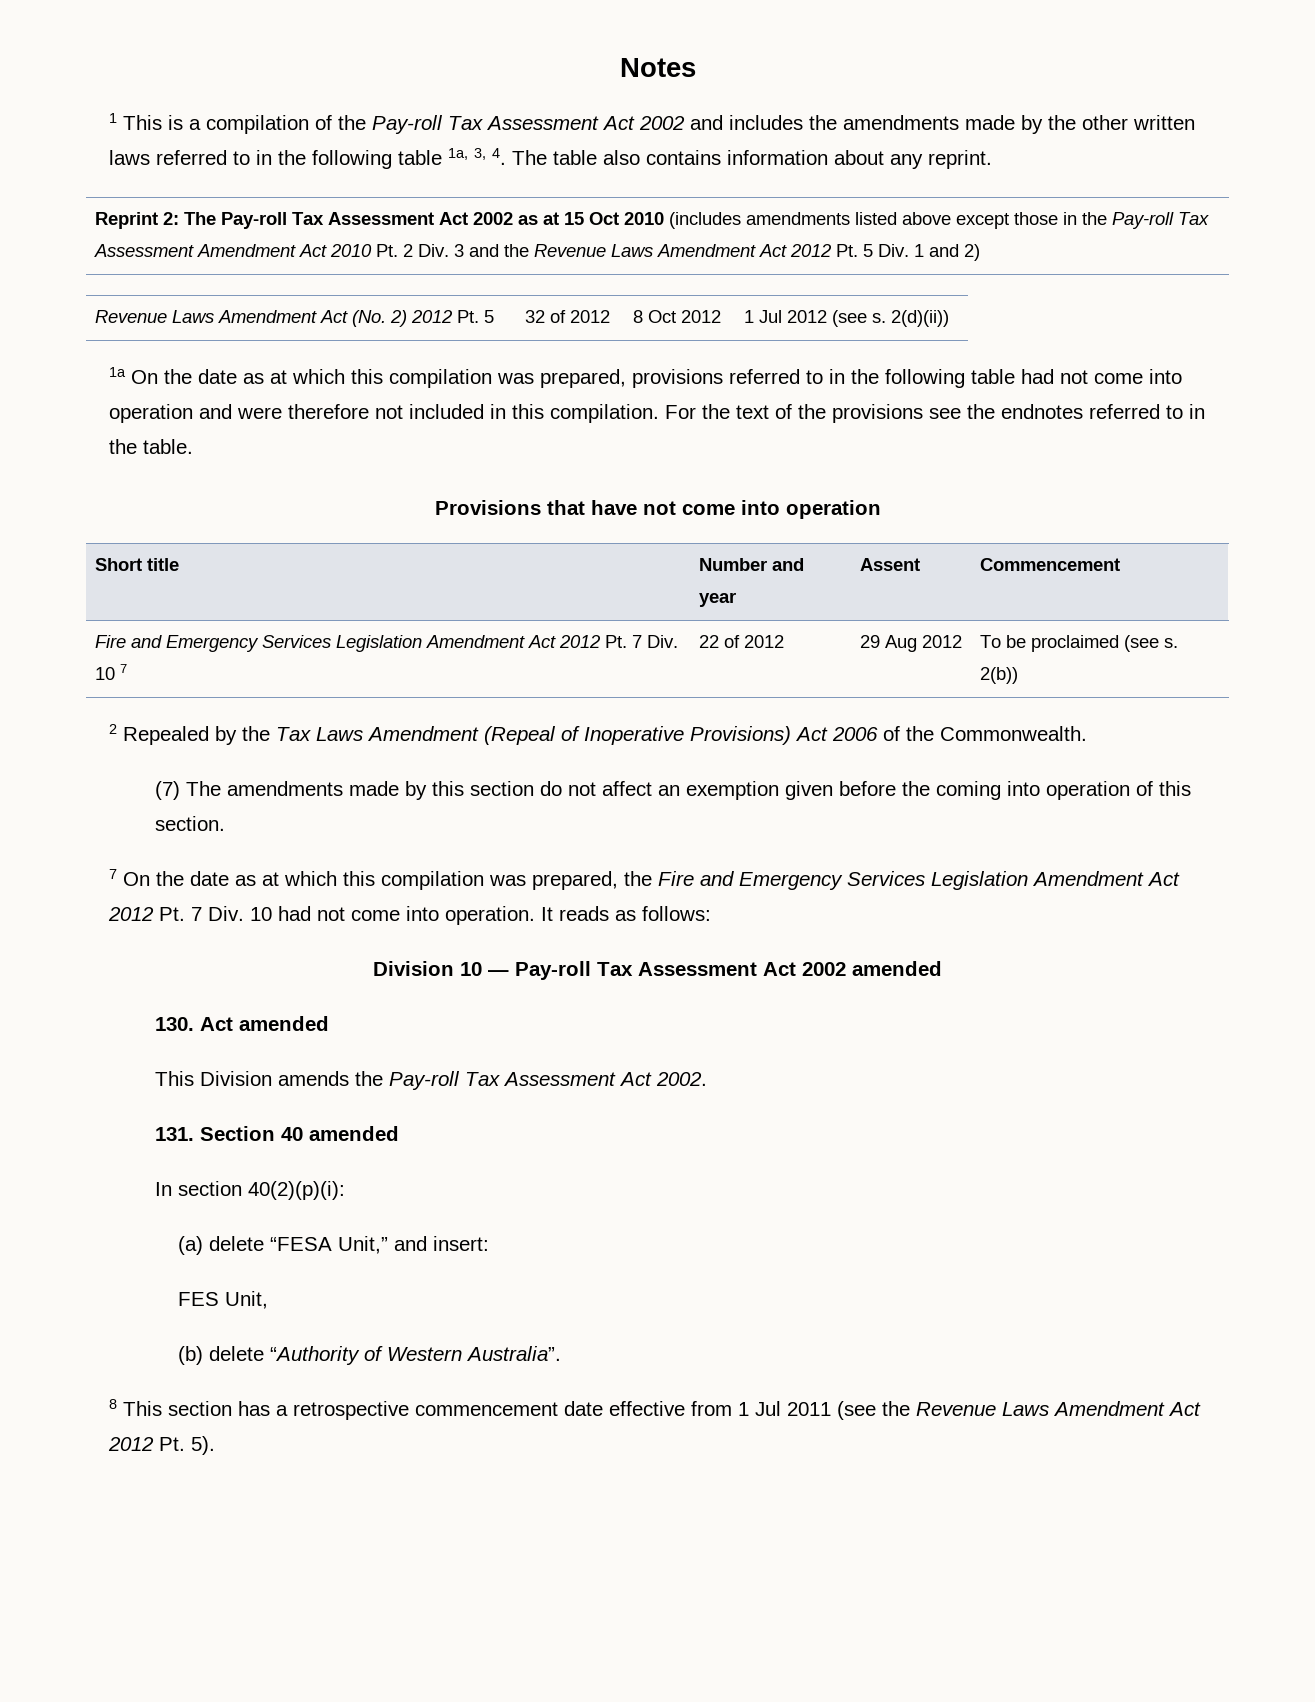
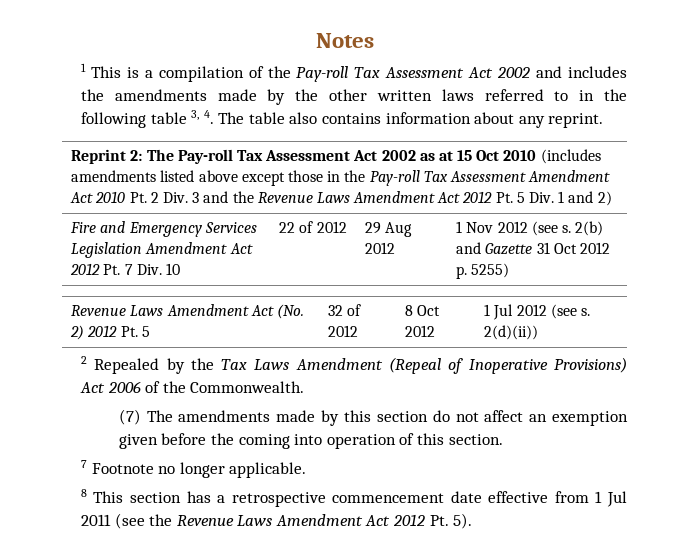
- 1 This is a compilation of the Pay-roll Tax Assessment Act 2002 and includes the amendments made by the other written laws referred to in the following table 1a, 3, 4. The table also contains information about any reprint.
+ 1 This is a compilation of the Pay-roll Tax Assessment Act 2002 and includes the amendments made by the other written laws referred to in the following table 3, 4. The table also contains information about any reprint.
+ Fire and Emergency Services Legislation Amendment Act 2012 Pt. 7 Div. 10 | 22 of 2012 | 29 Aug 2012 | 1 Nov 2012 (see s. 2(b) and Gazette 31 Oct 2012 p. 5255)
- 1a On the date as at which this compilation was prepared, provisions referred to in the following table had not come into operation and were therefore not included in this compilation. For the text of the provisions see the endnotes referred to in the table.
- Provisions that have not come into operation
- Short title | Number and year | Assent | Commencement
- Fire and Emergency Services Legislation Amendment Act 2012 Pt. 7 Div. 10 7 | 22 of 2012 | 29 Aug 2012 | To be proclaimed (see s. 2(b))
- 7 On the date as at which this compilation was prepared, the Fire and Emergency Services Legislation Amendment Act 2012 Pt. 7 Div. 10 had not come into operation. It reads as follows:
- Division 10 — Pay-roll Tax Assessment Act 2002 amended
- 130. Act amended
- This Division amends the Pay-roll Tax Assessment Act 2002.
- 131. Section 40 amended
- In section 40(2)(p)(i):
- (a) delete “FESA Unit,” and insert:
- FES Unit,
- (b) delete “Authority of Western Australia”.
+ 7 Footnote no longer applicable.

